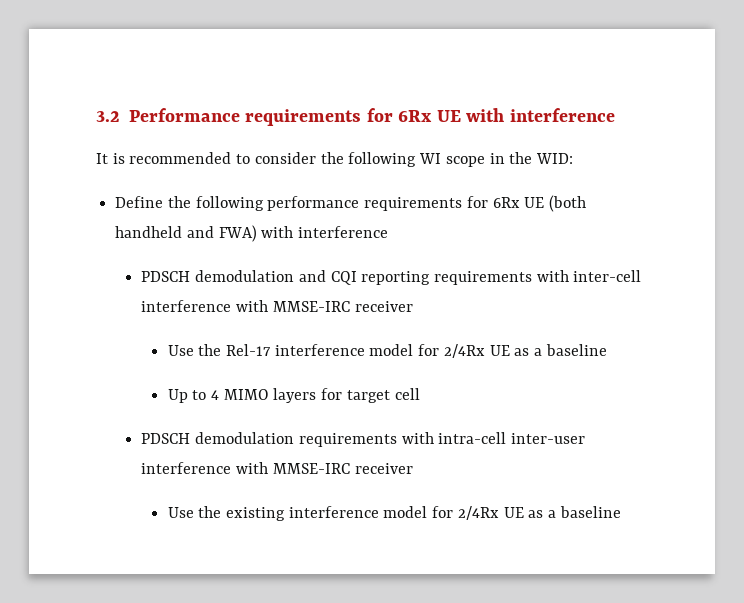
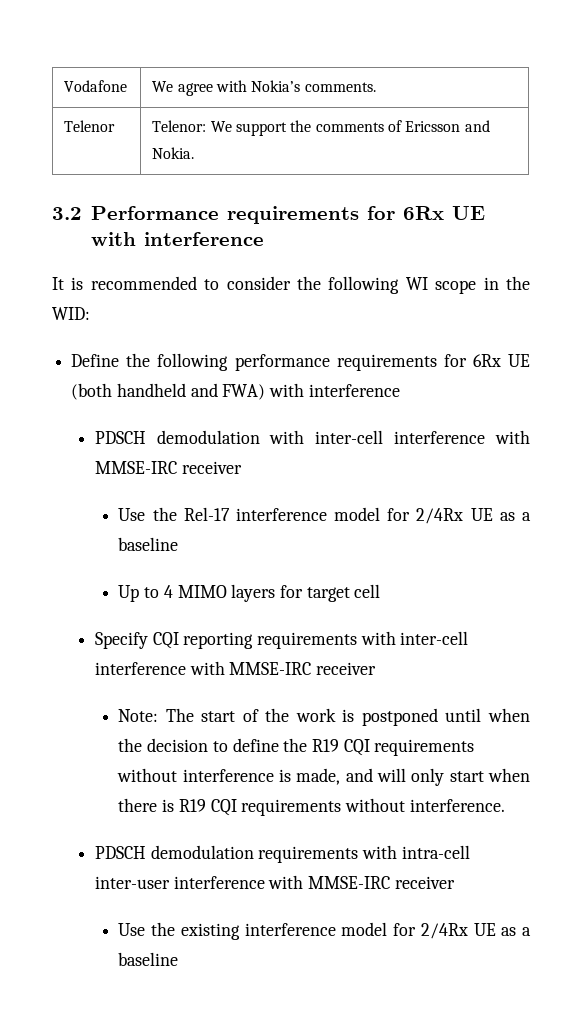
+ Vodafone | We agree with Nokia’s comments.
+ Telenor | Telenor: We support the comments of Ericsson and Nokia.
- PDSCH demodulation and CQI reporting requirements with inter-cell interference with MMSE-IRC receiver
+ PDSCH demodulation with inter-cell interference with MMSE-IRC receiver
+ Specify CQI reporting requirements with inter-cell interference with MMSE-IRC receiver
+ Note: The start of the work is postponed until when the decision to define the R19 CQI requirements without interference is made, and will only start when there is R19 CQI requirements without interference.

